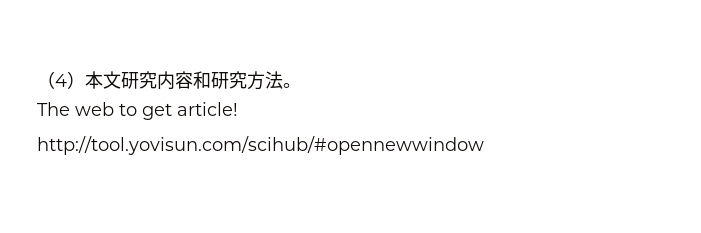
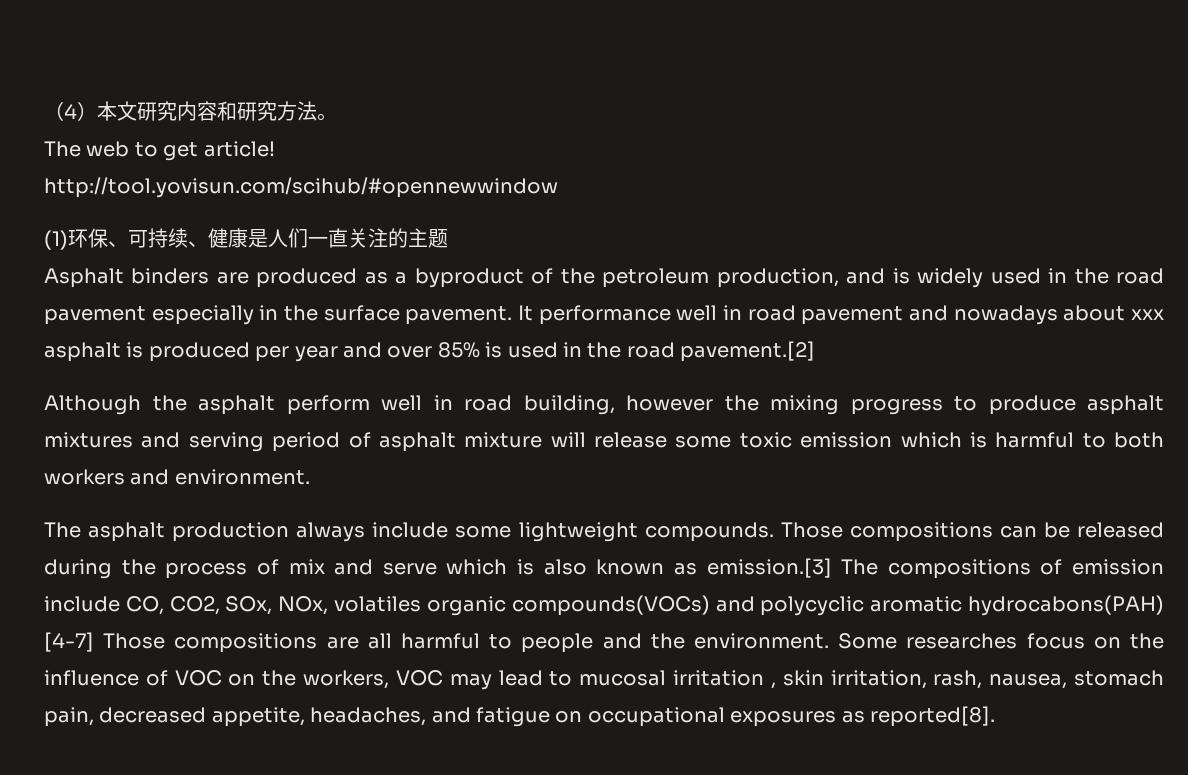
+ (1)环保、可持续、健康是人们一直关注的主题
+ Asphalt binders are produced as a byproduct of the petroleum production, and is widely used in the road pavement especially in the surface pavement. It performance well in road pavement and nowadays about xxx asphalt is produced per year and over 85% is used in the road pavement.[2]
+ Although the asphalt perform well in road building, however the mixing progress to produce asphalt mixtures and serving period of asphalt mixture will release some toxic emission which is harmful to both workers and environment.
+ The asphalt production always include some lightweight compounds. Those compositions can be released during the process of mix and serve which is also known as emission.[3] The compositions of emission include CO, CO2, SOx, NOx, volatiles organic compounds(VOCs) and polycyclic aromatic hydrocabons(PAH) [4-7] Those compositions are all harmful to people and the environment. Some researches focus on the influence of VOC on the workers, VOC may lead to mucosal irritation , skin irritation, rash, nausea, stomach pain, decreased appetite, headaches, and fatigue on occupational exposures as reported[8].

